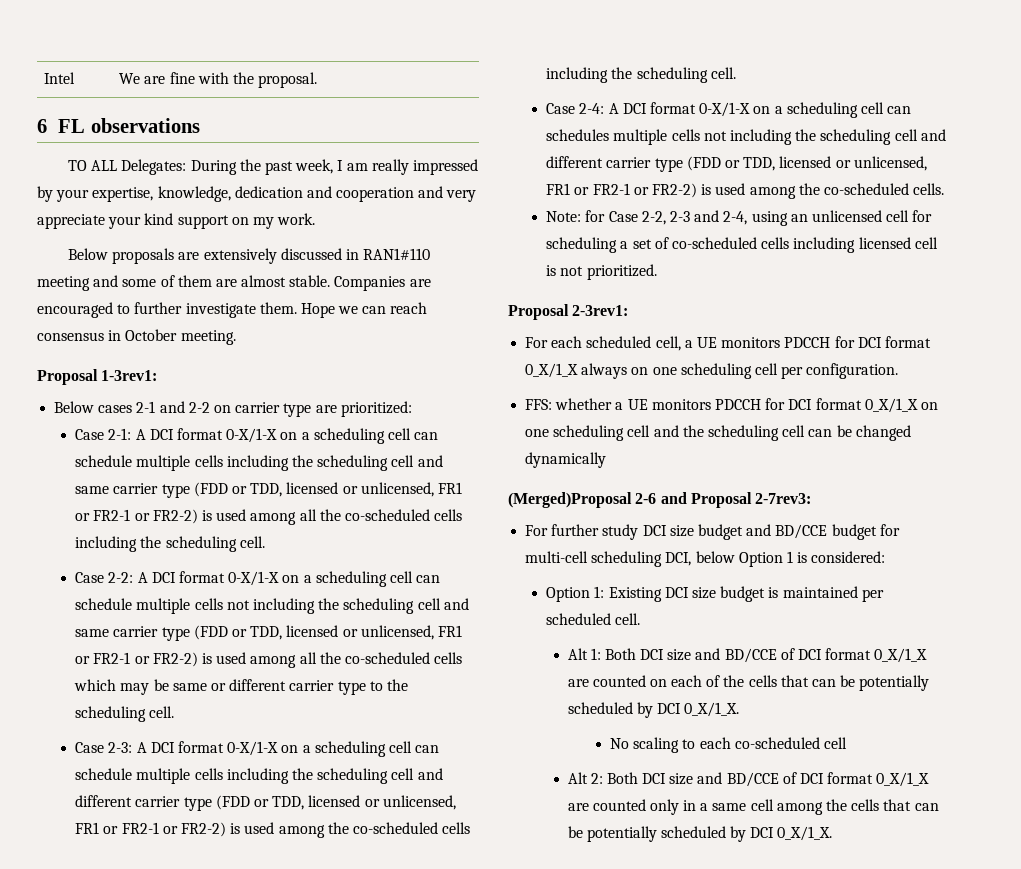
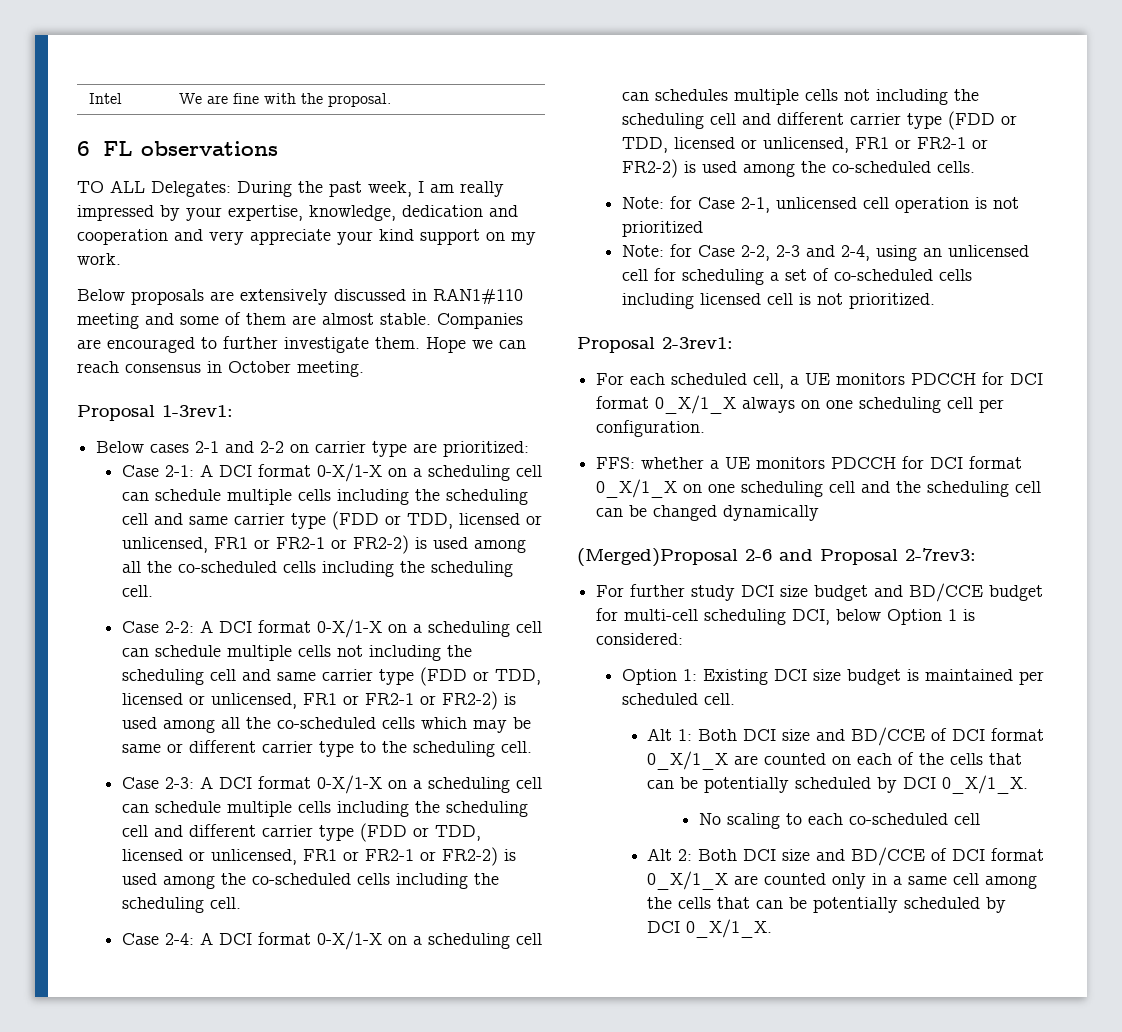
+ Note: for Case 2-1, unlicensed cell operation is not prioritized

